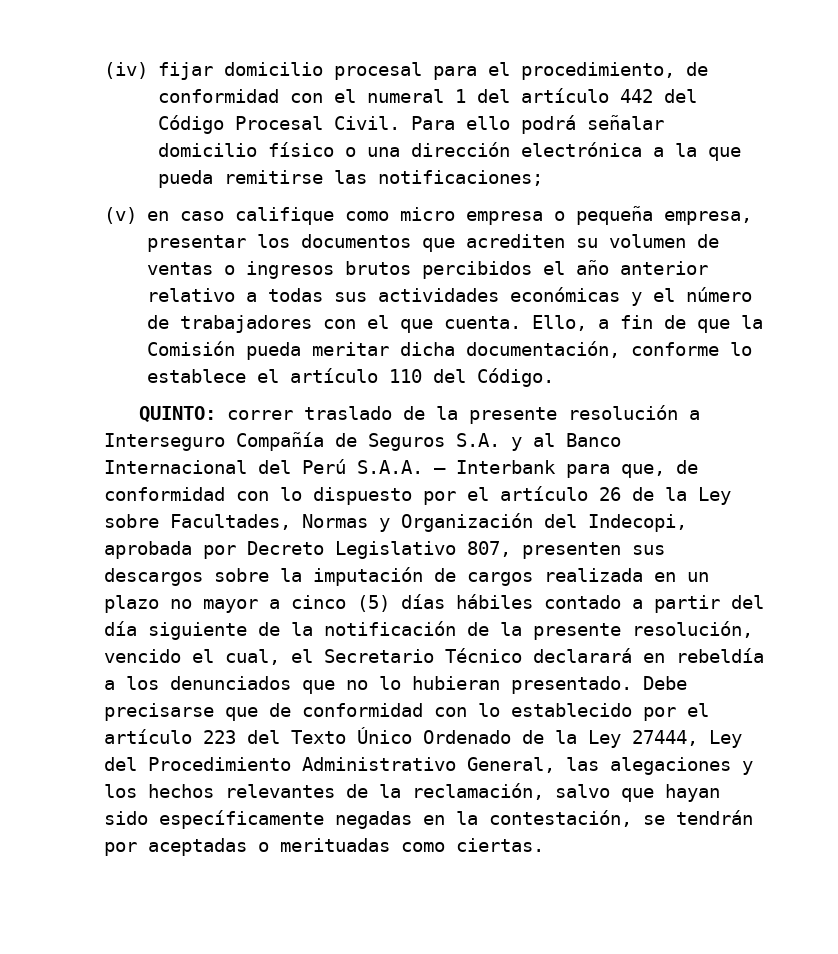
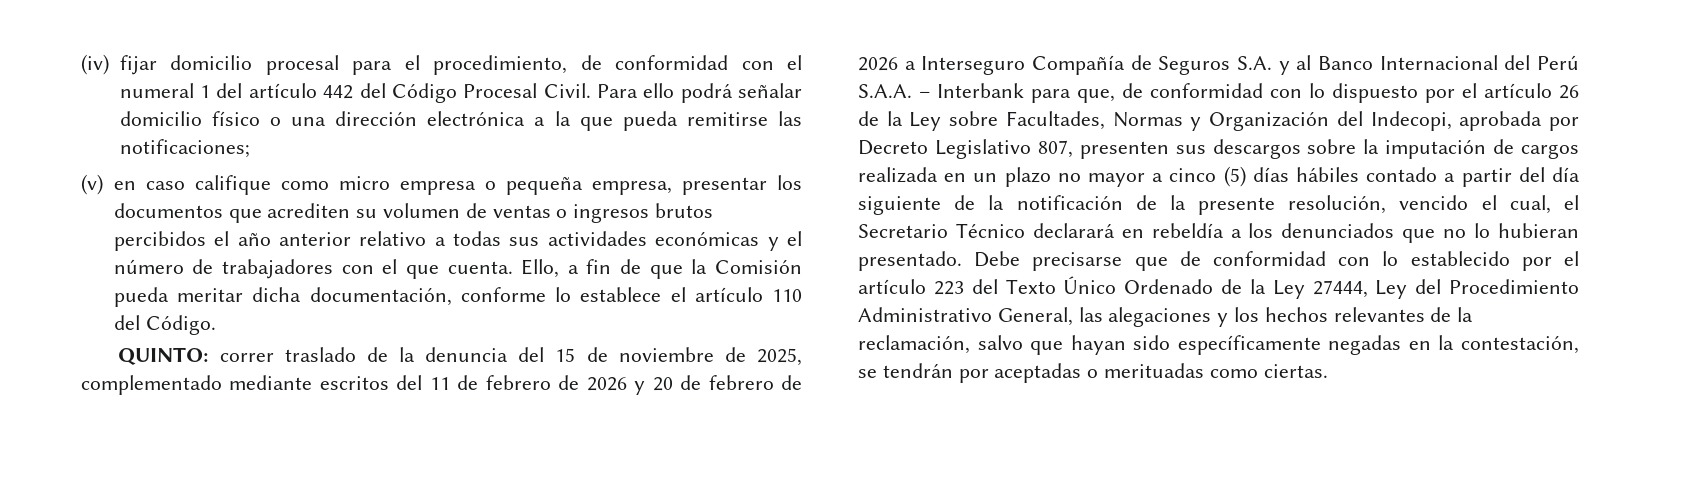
- correr traslado de la presente resolución a Interseguro Compañía de Seguros S.A. y al Banco Internacional del Perú S.A.A. – Interbank para que, de conformidad con lo dispuesto por el artículo 26 de la Ley sobre Facultades, Normas y Organización del Indecopi, aprobada por Decreto Legislativo 807, presenten sus descargos sobre la imputación de cargos realizada en un plazo no mayor a cinco (5) días hábiles contado a partir del día siguiente de la notificación de la presente resolución, vencido el cual, el Secretario Técnico declarará en rebeldía a los denunciados que no lo hubieran presentado.
+ correr traslado de la denuncia del 15 de noviembre de 2025, complementado mediante escritos del 11 de febrero de 2026 y 20 de febrero de 2026 a Interseguro Compañía de Seguros S.A. y al Banco Internacional del Perú S.A.A. – Interbank para que, de conformidad con lo dispuesto por el artículo 26 de la Ley sobre Facultades, Normas y Organización del Indecopi, aprobada por Decreto Legislativo 807, presenten sus descargos sobre la imputación de cargos realizada en un plazo no mayor a cinco (5) días hábiles contado a partir del día siguiente de la notificación de la presente resolución, vencido el cual, el Secretario Técnico declarará en rebeldía a los denunciados que no lo hubieran presentado.

